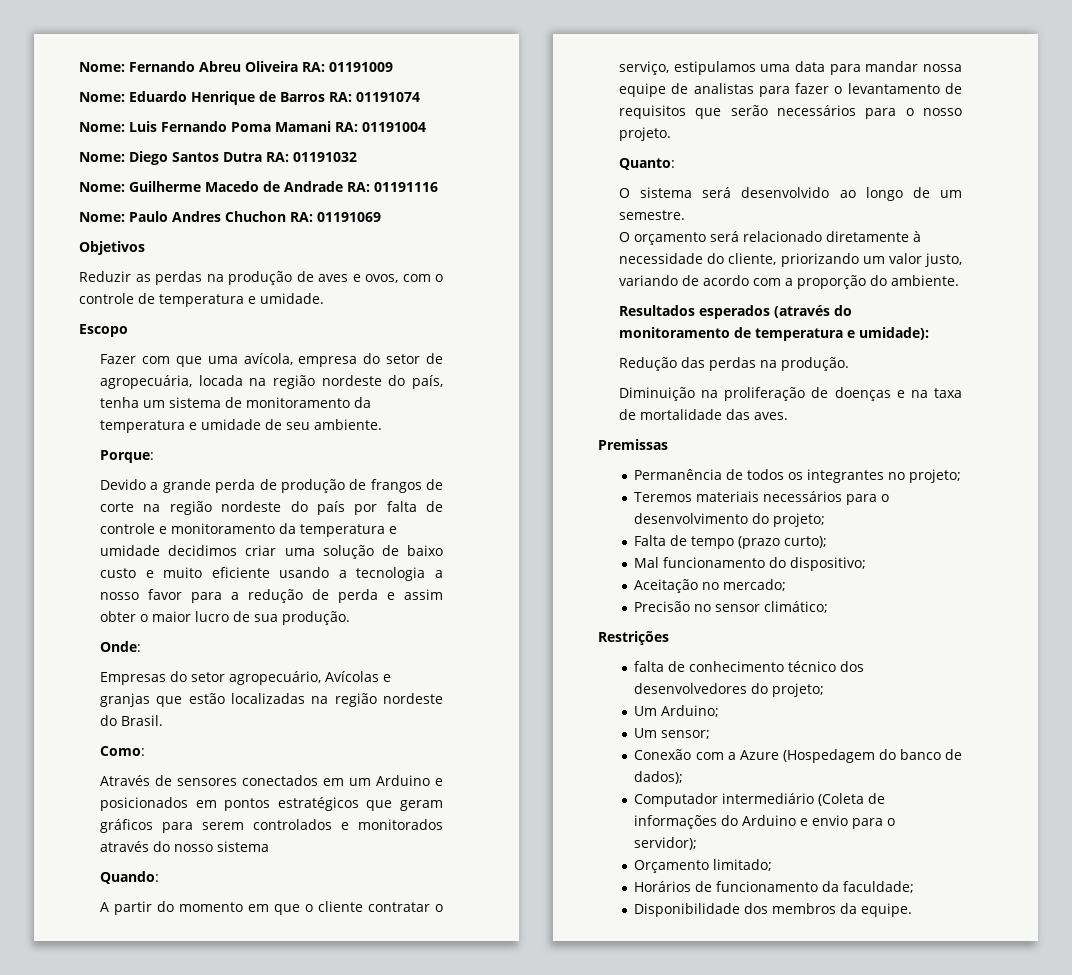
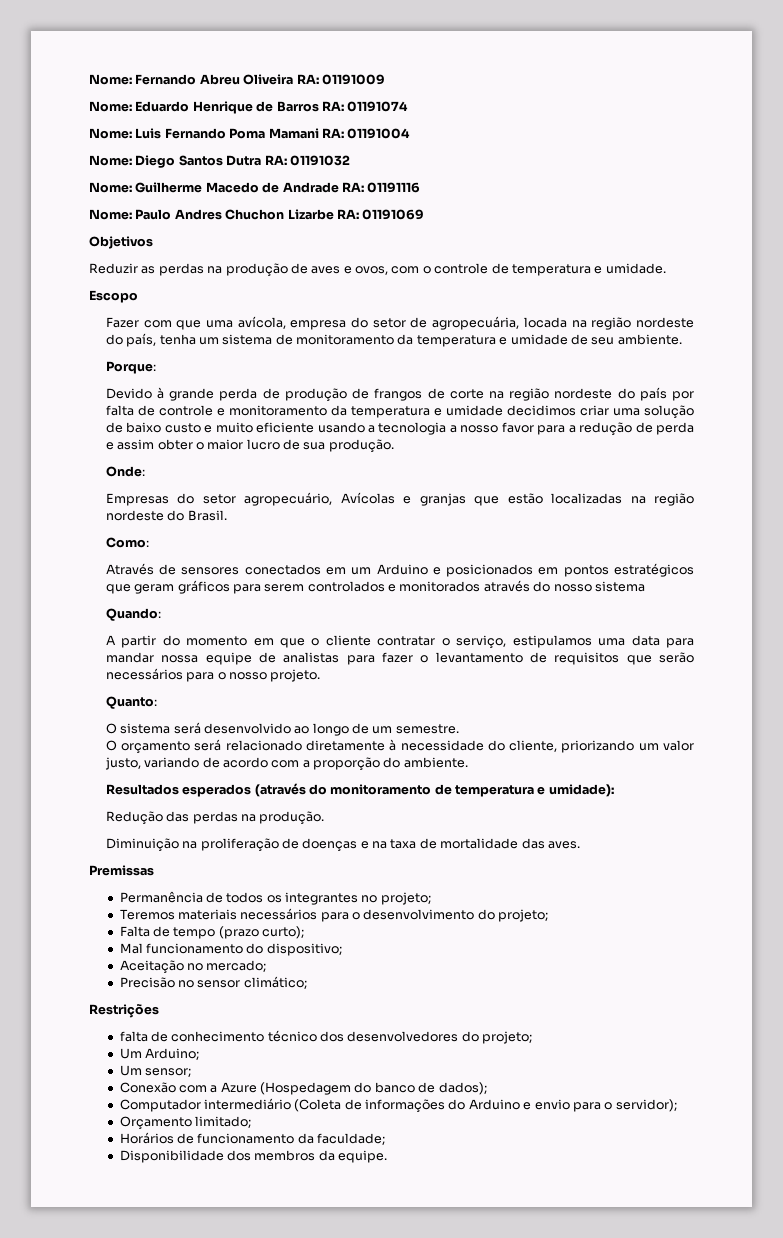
- Nome: Paulo Andres Chuchon RA: 01191069
+ Nome: Paulo Andres Chuchon Lizarbe RA: 01191069
- Devido a grande perda de produção de frangos de corte na região nordeste do país por falta de controle e monitoramento da temperatura e umidade decidimos criar uma solução de baixo custo e muito eficiente usando a tecnologia a nosso favor para a redução de perda e assim obter o maior lucro de sua produção.
+ Devido à grande perda de produção de frangos de corte na região nordeste do país por falta de controle e monitoramento da temperatura e umidade decidimos criar uma solução de baixo custo e muito eficiente usando a tecnologia a nosso favor para a redução de perda e assim obter o maior lucro de sua produção.

